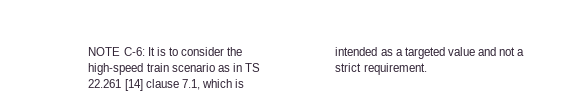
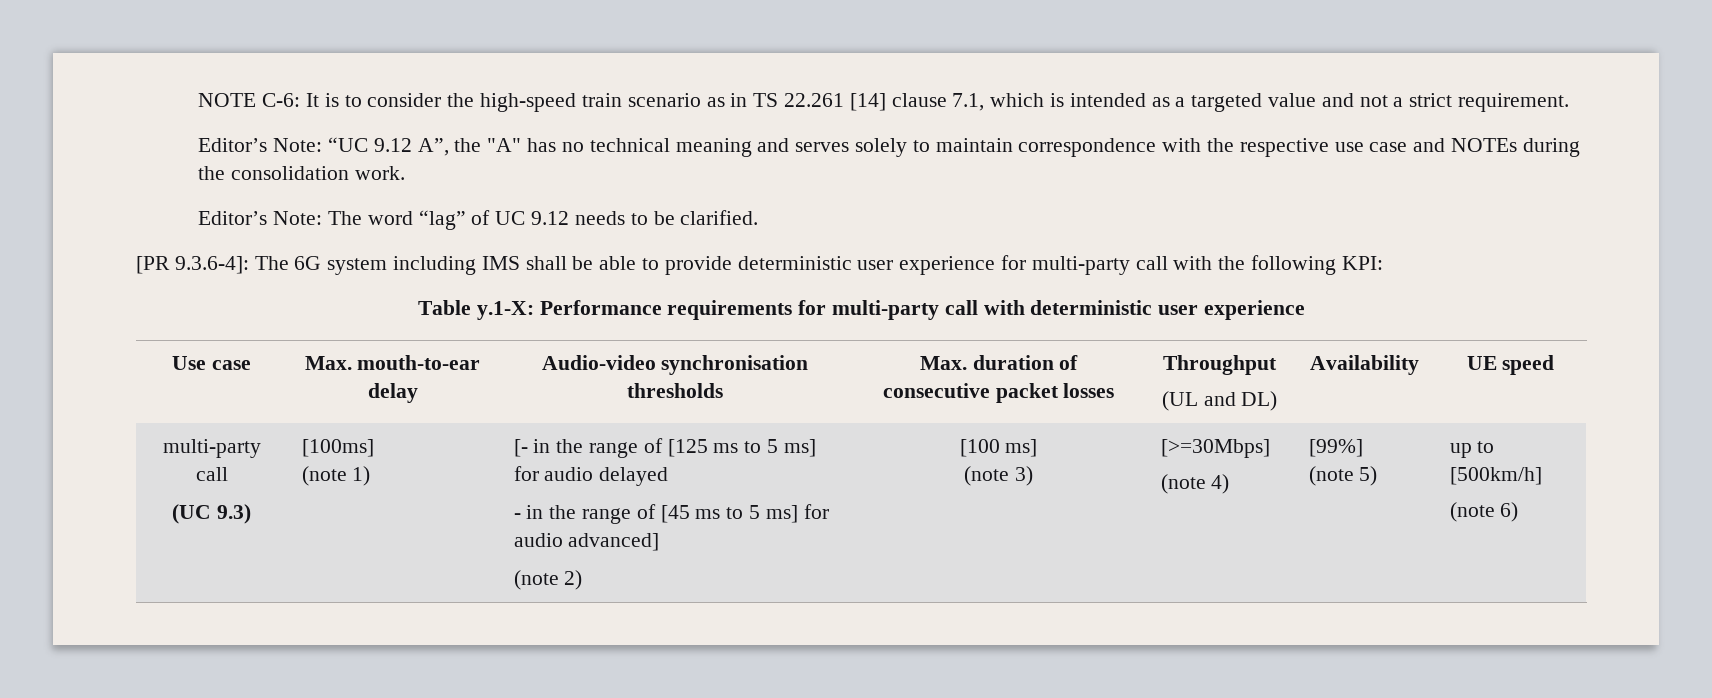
+ Editor’s Note: “UC 9.12 A”, the "A" has no technical meaning and serves solely to maintain correspondence with the respective use case and NOTEs during the consolidation work.
+ Editor’s Note: The word “lag” of UC 9.12 needs to be clarified.
+ [PR 9.3.6-4]: The 6G system including IMS shall be able to provide deterministic user experience for multi-party call with the following KPI:
+ Table y.1-X: Performance requirements for multi-party call with deterministic user experience
+ Use case | Max. mouth-to-ear delay | Audio-video synchronisation thresholds | Max. duration of consecutive packet losses | Throughput
+ (UL and DL) | Availability | UE speed
+ multi-party call
+ (UC 9.3) | [100ms]
+ (note 1) | [- in the range of [125 ms to 5 ms] for audio delayed
+ - in the range of [45 ms to 5 ms] for audio advanced]
+ (note 2) | [100 ms]
+ (note 3) | [>=30Mbps]
+ (note 4) | [99%]
+ (note 5) | up to [500km/h]
+ (note 6)

